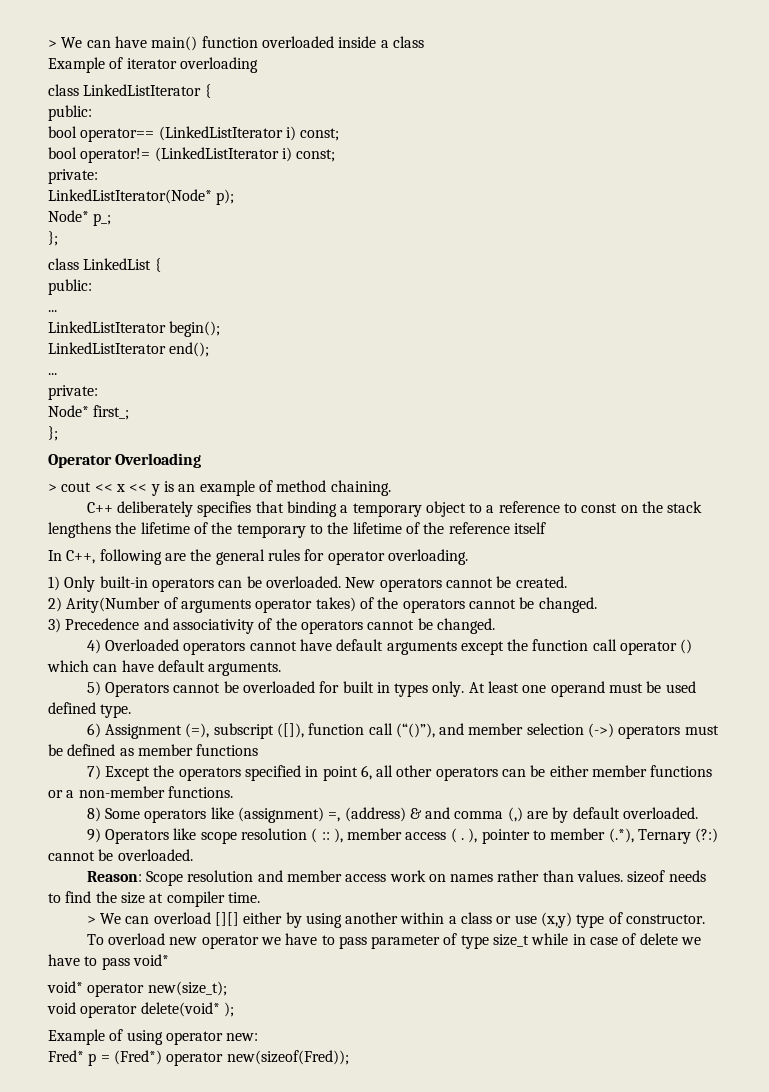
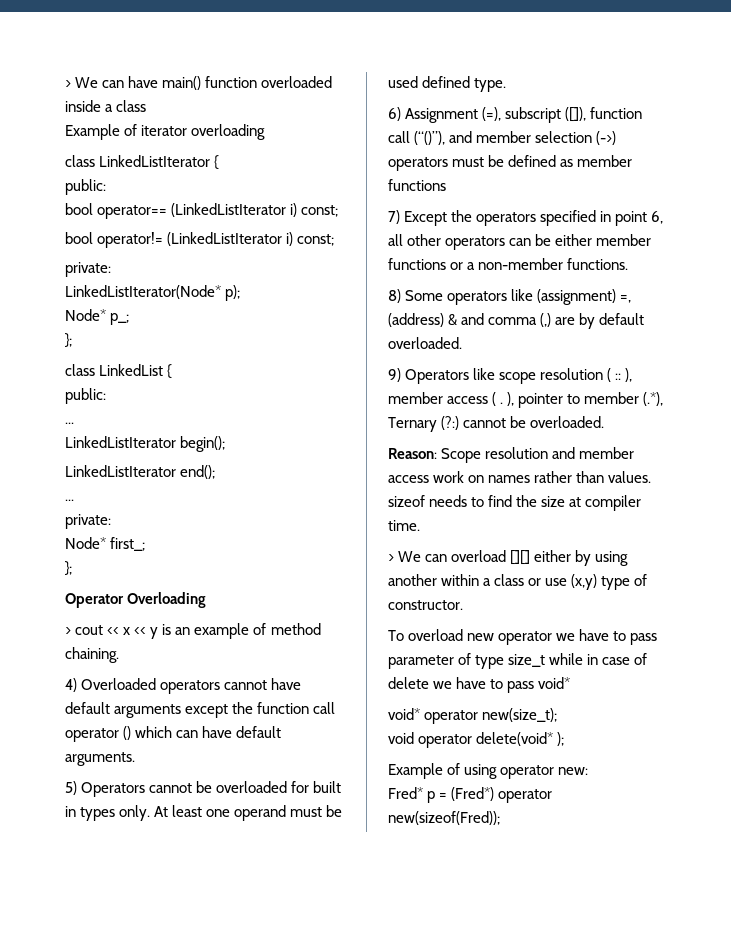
- C++ deliberately specifies that binding a temporary object to a reference to const on the stack lengthens the lifetime of the temporary to the lifetime of the reference itself
- In C++, following are the general rules for operator overloading.
- 1) Only built-in operators can be overloaded. New operators cannot be created.
- 2) Arity(Number of arguments operator takes) of the operators cannot be changed.
- 3) Precedence and associativity of the operators cannot be changed.

